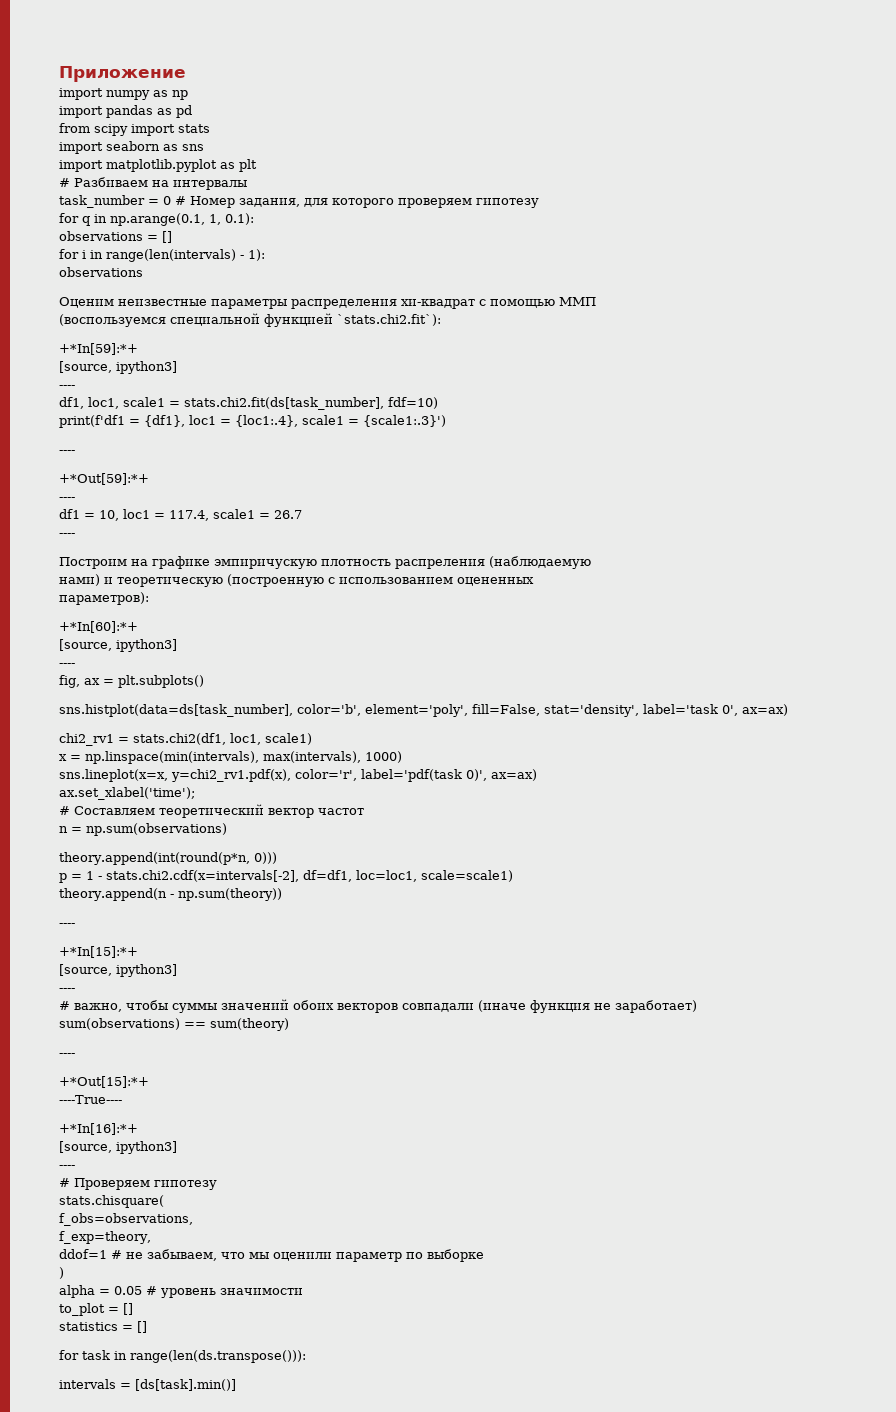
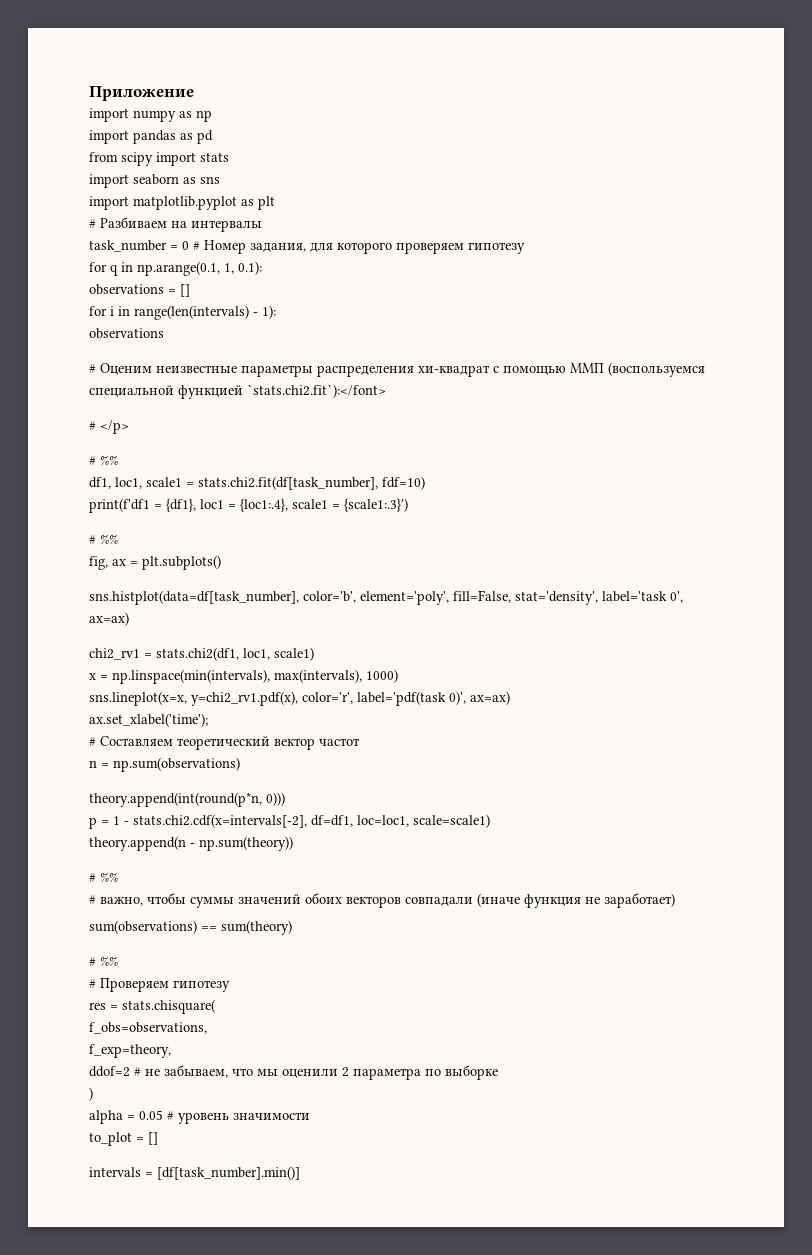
- Оценим неизвестные параметры распределения хи-квадрат с помощью ММП
- (воспользуемся специальной функцией `stats.chi2.fit`):
- +*In[59]:*+
- [source, ipython3]
- ----
+ # Оценим неизвестные параметры распределения хи-квадрат с помощью ММП (воспользуемся специальной функцией `stats.chi2.fit`):</font>
+ # </p>
+ # %%
- df1, loc1, scale1 = stats.chi2.fit(ds[task_number], fdf=10)
+ df1, loc1, scale1 = stats.chi2.fit(df[task_number], fdf=10)
  print(f'df1 = {df1}, loc1 = {loc1:.4}, scale1 = {scale1:.3}')
- ----
- +*Out[59]:*+
- ----
- df1 = 10, loc1 = 117.4, scale1 = 26.7
- ----
- Построим на графике эмпиричускую плотность распреления (наблюдаемую
- нами) и теоретическую (построенную с использованием оцененных
- параметров):
- +*In[60]:*+
- [source, ipython3]
- ----
+ # %%
- sns.histplot(data=ds[task_number], color='b', element='poly', fill=False, stat='density', label='task 0', ax=ax)
+ sns.histplot(data=df[task_number], color='b', element='poly', fill=False, stat='density', label='task 0', ax=ax)
  theory.append(n - np.sum(theory))
- ----
- +*In[15]:*+
- [source, ipython3]
- ----
+ # %%
  sum(observations) == sum(theory)
- ----
- +*Out[15]:*+
- ----True----
- +*In[16]:*+
- [source, ipython3]
- ----
+ # %%
- stats.chisquare(
+ res = stats.chisquare(
- ddof=1 # не забываем, что мы оценили параметр по выборке
+ ddof=2 # не забываем, что мы оценили 2 параметра по выборке
- statistics = []
- for task in range(len(ds.transpose())):
- intervals = [ds[task].min()]
+ intervals = [df[task_number].min()]

